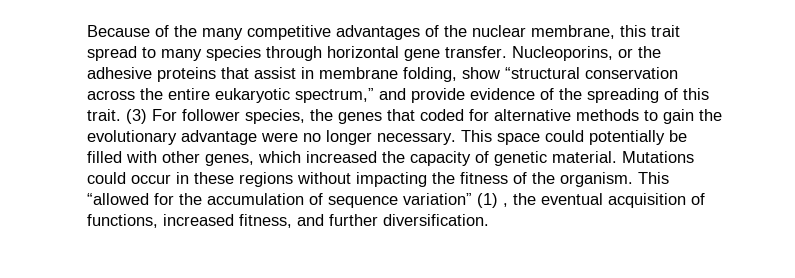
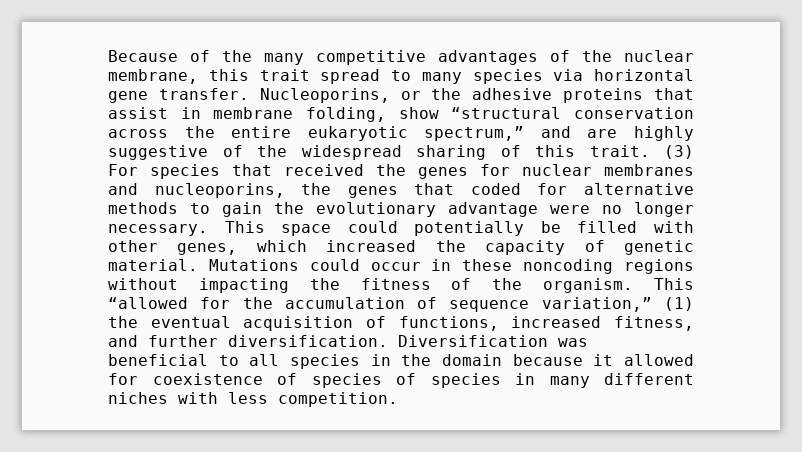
- Because of the many competitive advantages of the nuclear membrane, this trait spread to many species through horizontal gene transfer.
+ Because of the many competitive advantages of the nuclear membrane, this trait spread to many species via horizontal gene transfer.
- Nucleoporins, or the adhesive proteins that assist in membrane folding, show “structural conservation across the entire eukaryotic spectrum,” and provide evidence of the spreading of this trait.
+ Nucleoporins, or the adhesive proteins that assist in membrane folding, show “structural conservation across the entire eukaryotic spectrum,” and are highly suggestive of the widespread sharing of this trait.
- (3) For follower species, the genes that coded for alternative methods to gain the evolutionary advantage were no longer necessary.
+ (3) For species that received the genes for nuclear membranes and nucleoporins, the genes that coded for alternative methods to gain the evolutionary advantage were no longer necessary.
- Mutations could occur in these regions without impacting the fitness of the organism.
+ Mutations could occur in these noncoding regions without impacting the fitness of the organism.
- This “allowed for the accumulation of sequence variation” (1) , the eventual acquisition of functions, increased fitness, and further diversification.
+ This “allowed for the accumulation of sequence variation,” (1) the eventual acquisition of functions, increased fitness, and further diversification.
+ Diversification was beneficial to all species in the domain because it allowed for coexistence of species of species in many different niches with less competition.

